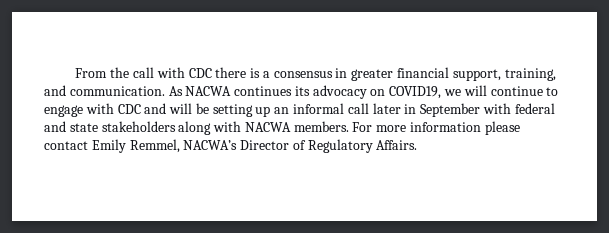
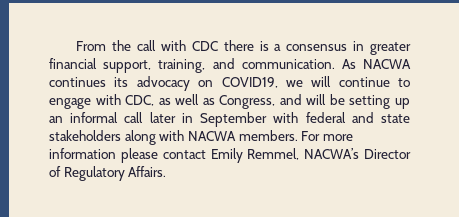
- As NACWA continues its advocacy on COVID19, we will continue to engage with CDC and will be setting up an informal call later in September with federal and state stakeholders along with NACWA members.
+ As NACWA continues its advocacy on COVID19, we will continue to engage with CDC, as well as Congress, and will be setting up an informal call later in September with federal and state stakeholders along with NACWA members.

